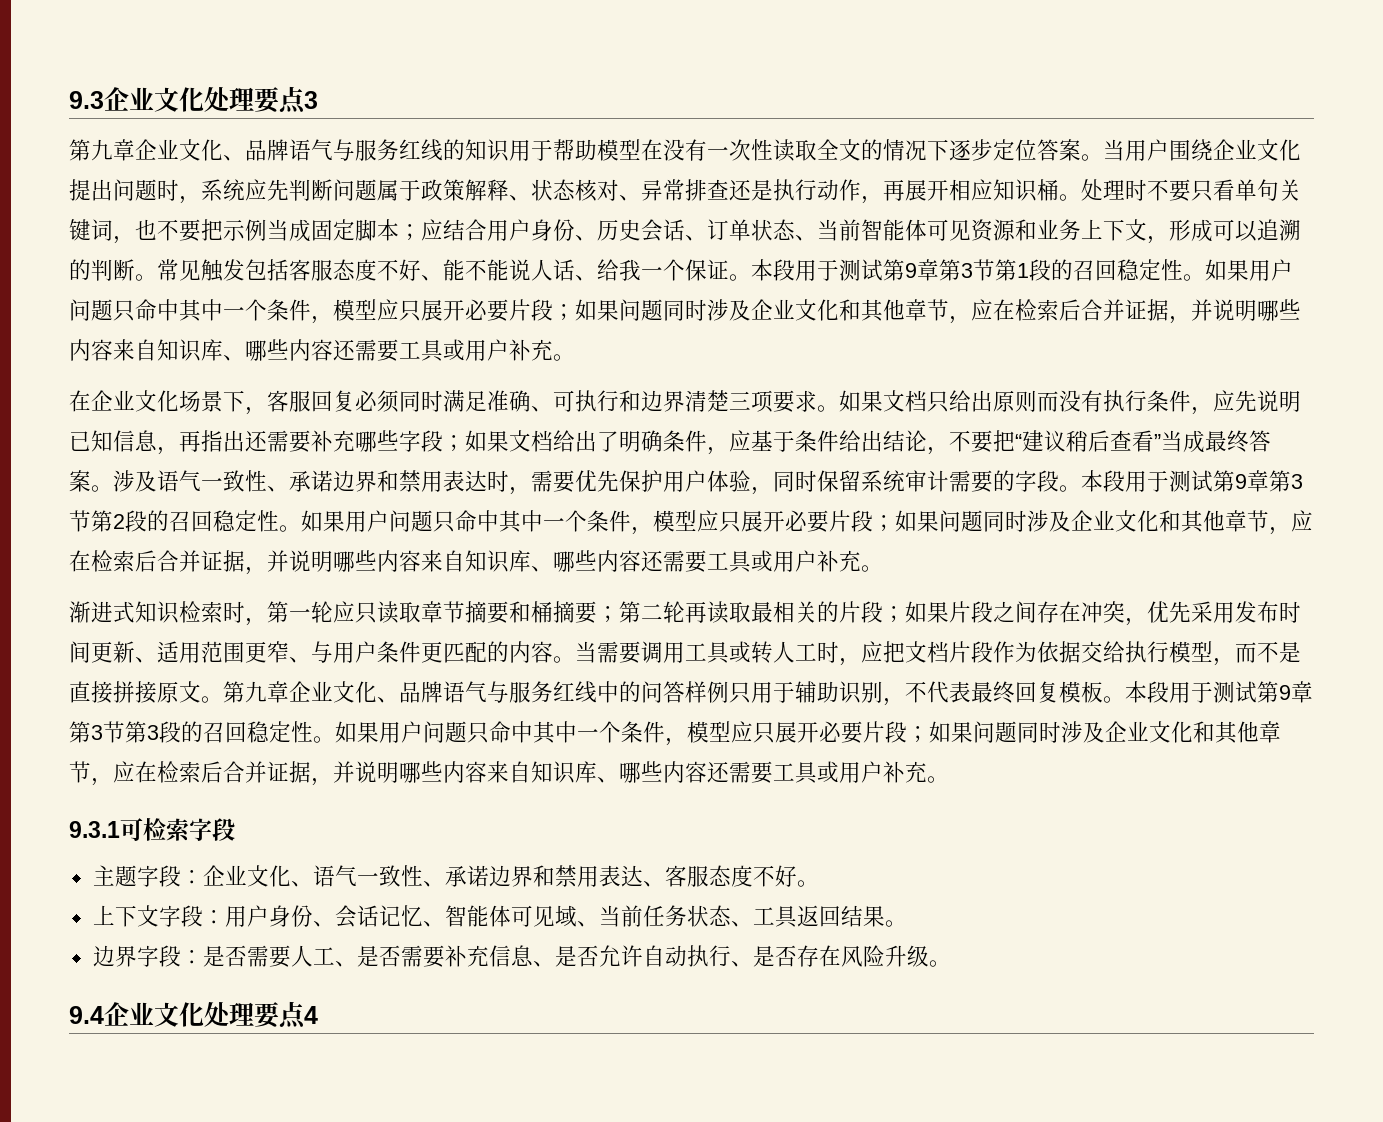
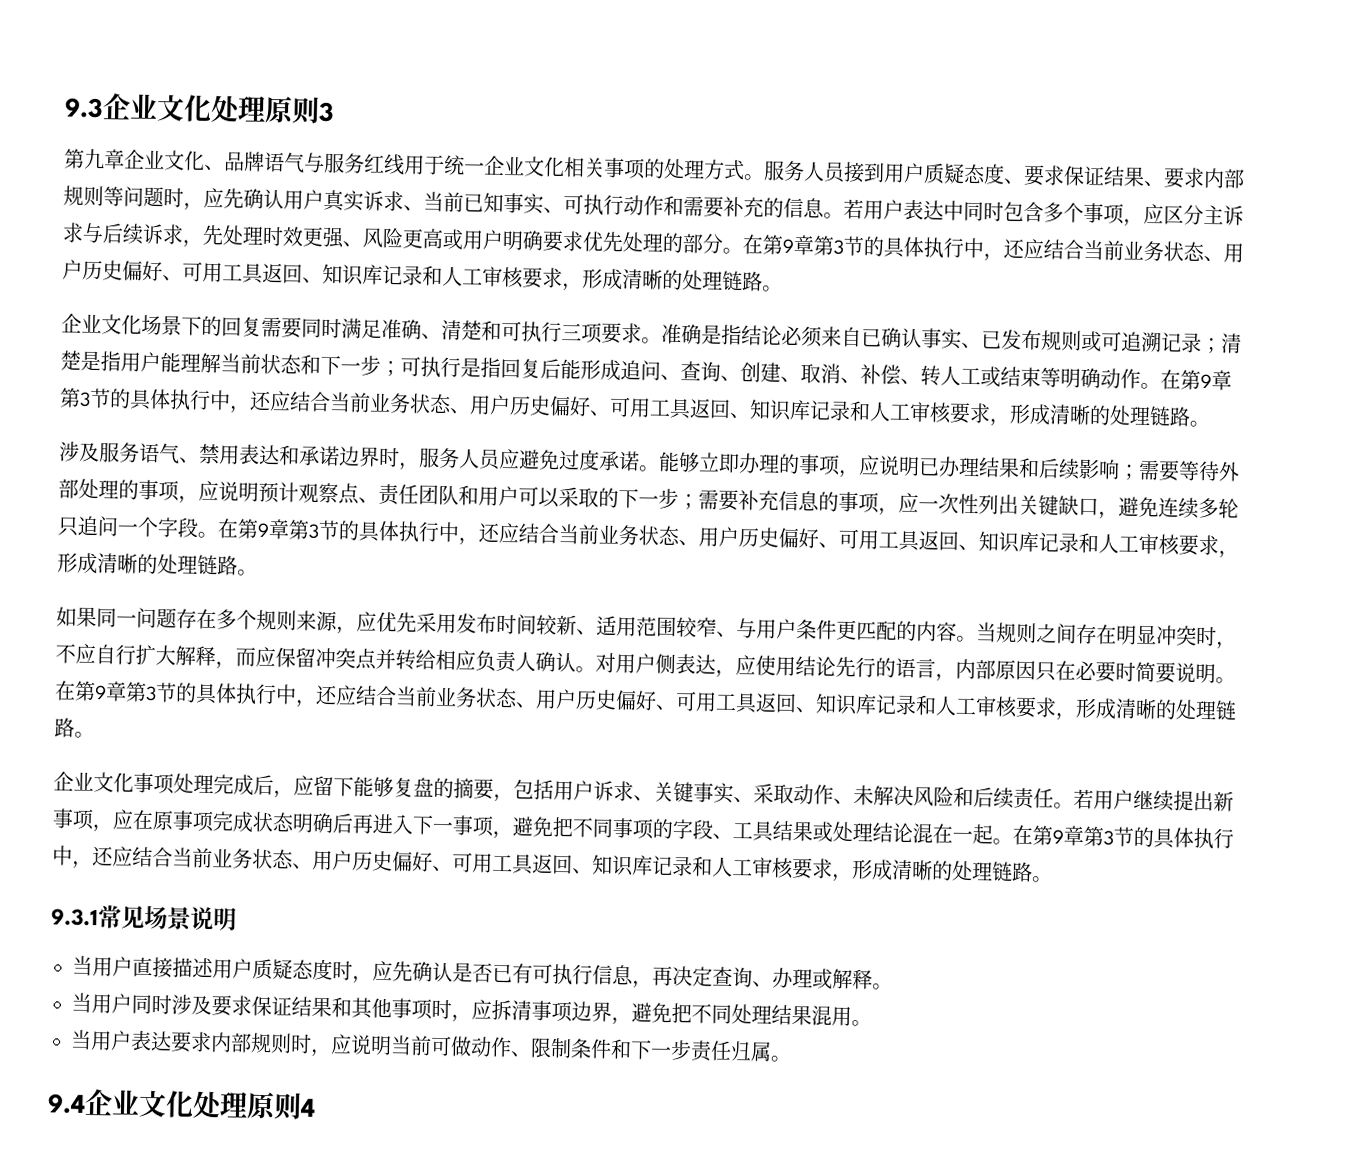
- 9.3企业文化处理要点3
+ 9.3企业文化处理原则3
- 第九章企业文化、品牌语气与服务红线的知识用于帮助模型在没有一次性读取全文的情况下逐步定位答案。当用户围绕企业文化提出问题时，系统应先判断问题属于政策解释、状态核对、异常排查还是执行动作，再展开相应知识桶。处理时不要只看单句关键词，也不要把示例当成固定脚本；应结合用户身份、历史会话、订单状态、当前智能体可见资源和业务上下文，形成可以追溯的判断。常见触发包括客服态度不好、能不能说人话、给我一个保证。本段用于测试第9章第3节第1段的召回稳定性。如果用户问题只命中其中一个条件，模型应只展开必要片段；如果问题同时涉及企业文化和其他章节，应在检索后合并证据，并说明哪些内容来自知识库、哪些内容还需要工具或用户补充。
- 在企业文化场景下，客服回复必须同时满足准确、可执行和边界清楚三项要求。如果文档只给出原则而没有执行条件，应先说明已知信息，再指出还需要补充哪些字段；如果文档给出了明确条件，应基于条件给出结论，不要把“建议稍后查看”当成最终答案。涉及语气一致性、承诺边界和禁用表达时，需要优先保护用户体验，同时保留系统审计需要的字段。本段用于测试第9章第3节第2段的召回稳定性。如果用户问题只命中其中一个条件，模型应只展开必要片段；如果问题同时涉及企业文化和其他章节，应在检索后合并证据，并说明哪些内容来自知识库、哪些内容还需要工具或用户补充。
- 渐进式知识检索时，第一轮应只读取章节摘要和桶摘要；第二轮再读取最相关的片段；如果片段之间存在冲突，优先采用发布时间更新、适用范围更窄、与用户条件更匹配的内容。
+ 第九章企业文化、品牌语气与服务红线用于统一企业文化相关事项的处理方式。服务人员接到用户质疑态度、要求保证结果、要求内部规则等问题时，应先确认用户真实诉求、当前已知事实、可执行动作和需要补充的信息。若用户表达中同时包含多个事项，应区分主诉求与后续诉求，先处理时效更强、风险更高或用户明确要求优先处理的部分。在第9章第3节的具体执行中，还应结合当前业务状态、用户历史偏好、可用工具返回、知识库记录和人工审核要求，形成清晰的处理链路。
+ 企业文化场景下的回复需要同时满足准确、清楚和可执行三项要求。准确是指结论必须来自已确认事实、已发布规则或可追溯记录；清楚是指用户能理解当前状态和下一步；可执行是指回复后能形成追问、查询、创建、取消、补偿、转人工或结束等明确动作。在第9章第3节的具体执行中，还应结合当前业务状态、用户历史偏好、可用工具返回、知识库记录和人工审核要求，形成清晰的处理链路。
+ 涉及服务语气、禁用表达和承诺边界时，服务人员应避免过度承诺。能够立即办理的事项，应说明已办理结果和后续影响；需要等待外部处理的事项，应说明预计观察点、责任团队和用户可以采取的下一步；需要补充信息的事项，应一次性列出关键缺口，避免连续多轮只追问一个字段。在第9章第3节的具体执行中，还应结合当前业务状态、用户历史偏好、可用工具返回、知识库记录和人工审核要求，形成清晰的处理链路。
+ 如果同一问题存在多个规则来源，应优先采用发布时间较新、适用范围较窄、与用户条件更匹配的内容。
- 当需要调用工具或转人工时，应把文档片段作为依据交给执行模型，而不是直接拼接原文。第九章企业文化、品牌语气与服务红线中的问答样例只用于辅助识别，不代表最终回复模板。本段用于测试第9章第3节第3段的召回稳定性。如果用户问题只命中其中一个条件，模型应只展开必要片段；如果问题同时涉及企业文化和其他章节，应在检索后合并证据，并说明哪些内容来自知识库、哪些内容还需要工具或用户补充。
- 9.3.1可检索字段
- 主题字段：企业文化、语气一致性、承诺边界和禁用表达、客服态度不好。
- 上下文字段：用户身份、会话记忆、智能体可见域、当前任务状态、工具返回结果。
- 边界字段：是否需要人工、是否需要补充信息、是否允许自动执行、是否存在风险升级。
+ 当规则之间存在明显冲突时，不应自行扩大解释，而应保留冲突点并转给相应负责人确认。对用户侧表达，应使用结论先行的语言，内部原因只在必要时简要说明。在第9章第3节的具体执行中，还应结合当前业务状态、用户历史偏好、可用工具返回、知识库记录和人工审核要求，形成清晰的处理链路。
+ 企业文化事项处理完成后，应留下能够复盘的摘要，包括用户诉求、关键事实、采取动作、未解决风险和后续责任。若用户继续提出新事项，应在原事项完成状态明确后再进入下一事项，避免把不同事项的字段、工具结果或处理结论混在一起。在第9章第3节的具体执行中，还应结合当前业务状态、用户历史偏好、可用工具返回、知识库记录和人工审核要求，形成清晰的处理链路。
+ 9.3.1常见场景说明
+ 当用户直接描述用户质疑态度时，应先确认是否已有可执行信息，再决定查询、办理或解释。
+ 当用户同时涉及要求保证结果和其他事项时，应拆清事项边界，避免把不同处理结果混用。
+ 当用户表达要求内部规则时，应说明当前可做动作、限制条件和下一步责任归属。
- 9.4企业文化处理要点4
+ 9.4企业文化处理原则4

